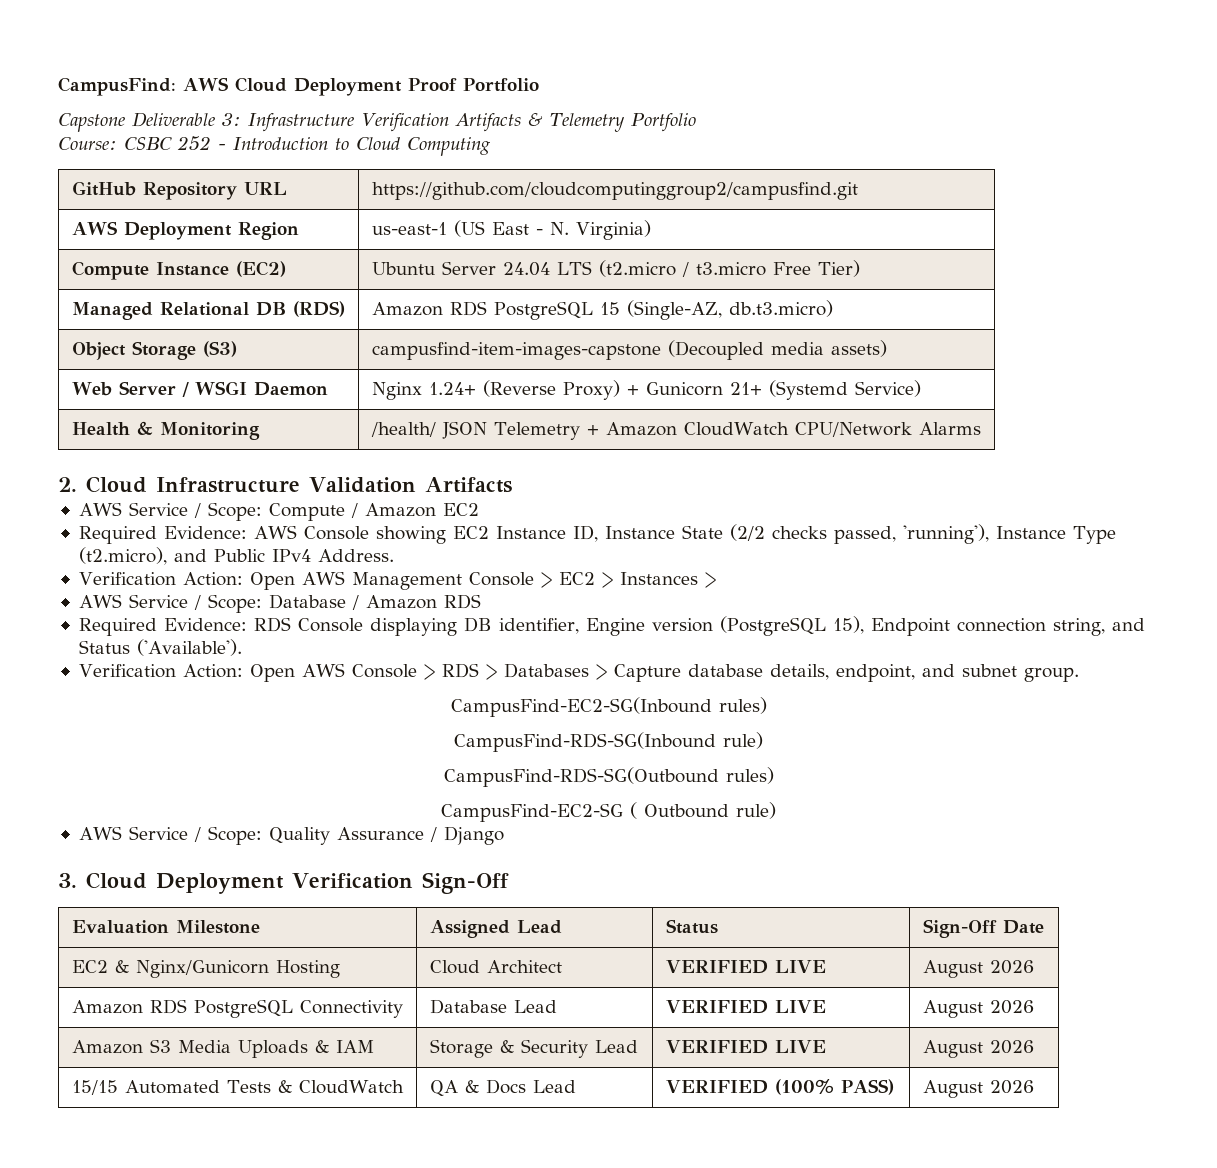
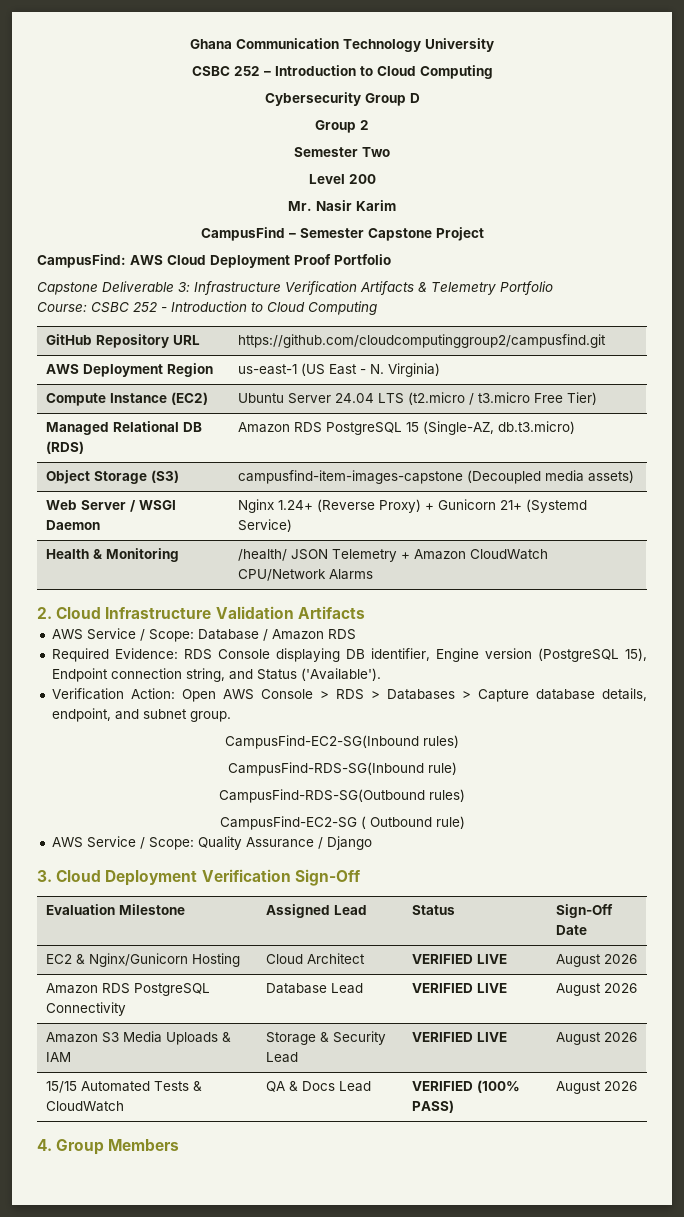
+ Ghana Communication Technology University
+ CSBC 252 – Introduction to Cloud Computing
+ Cybersecurity Group D
+ Group 2
+ Semester Two
+ Level 200
+ Mr. Nasir Karim
+ CampusFind – Semester Capstone Project
- AWS Service / Scope: Compute / Amazon EC2
- Required Evidence: AWS Console showing EC2 Instance ID, Instance State (2/2 checks passed, 'running'), Instance Type (t2.micro), and Public IPv4 Address.
- Verification Action: Open AWS Management Console > EC2 > Instances >
+ 4. Group Members

